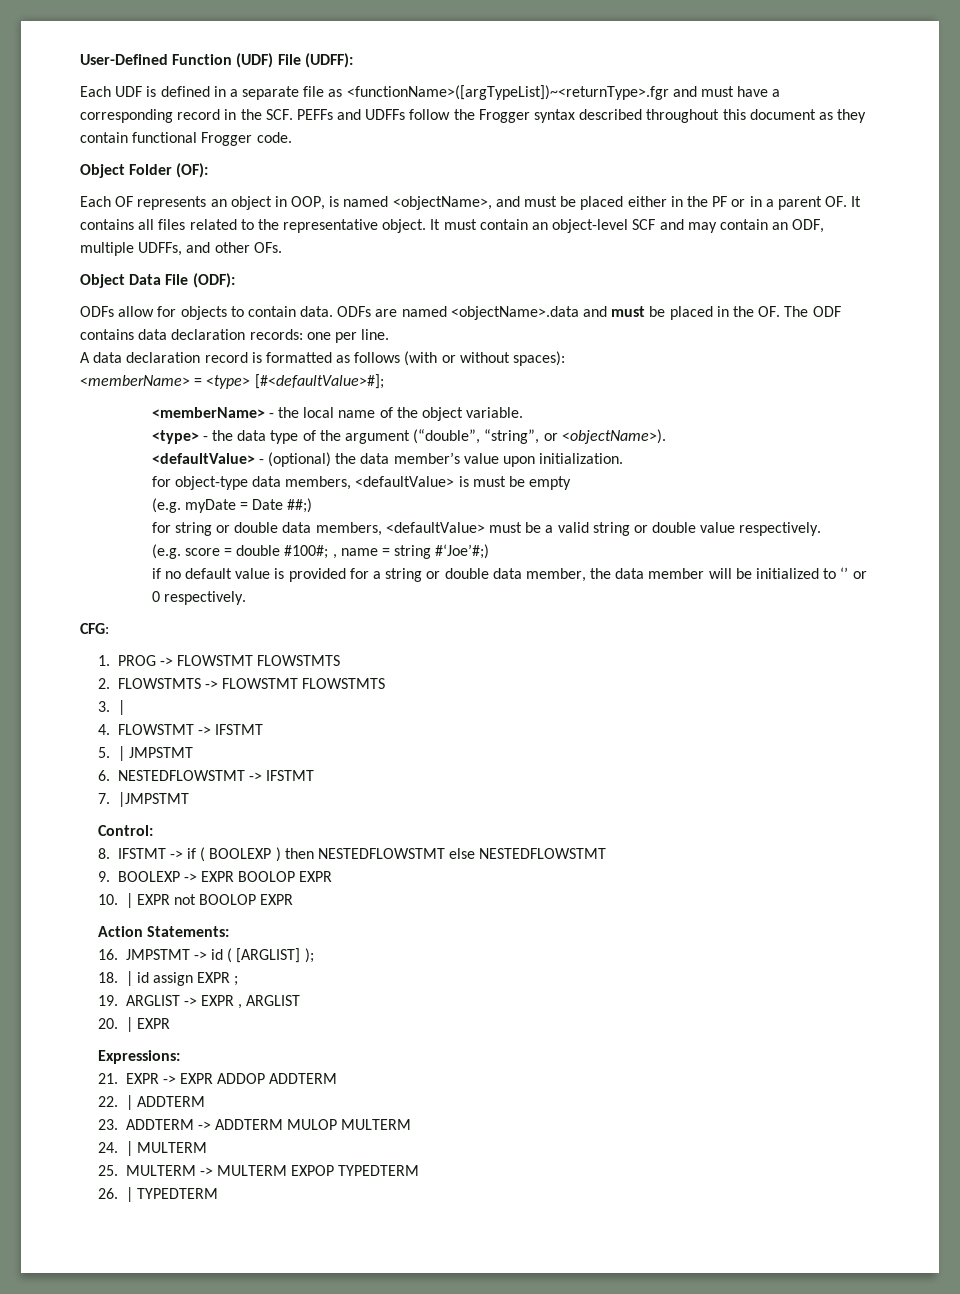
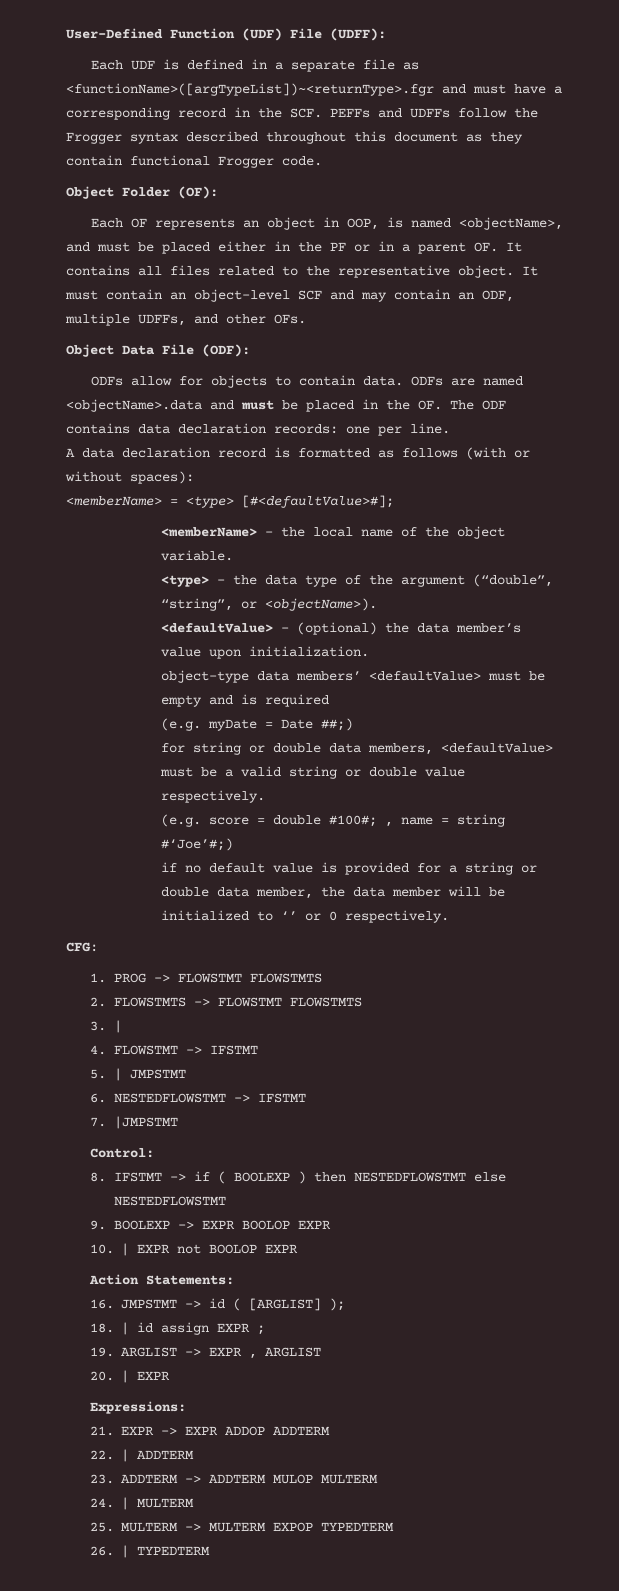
- for object-type data members, <defaultValue> is must be empty
+ object-type data members’ <defaultValue> must be empty and is required

